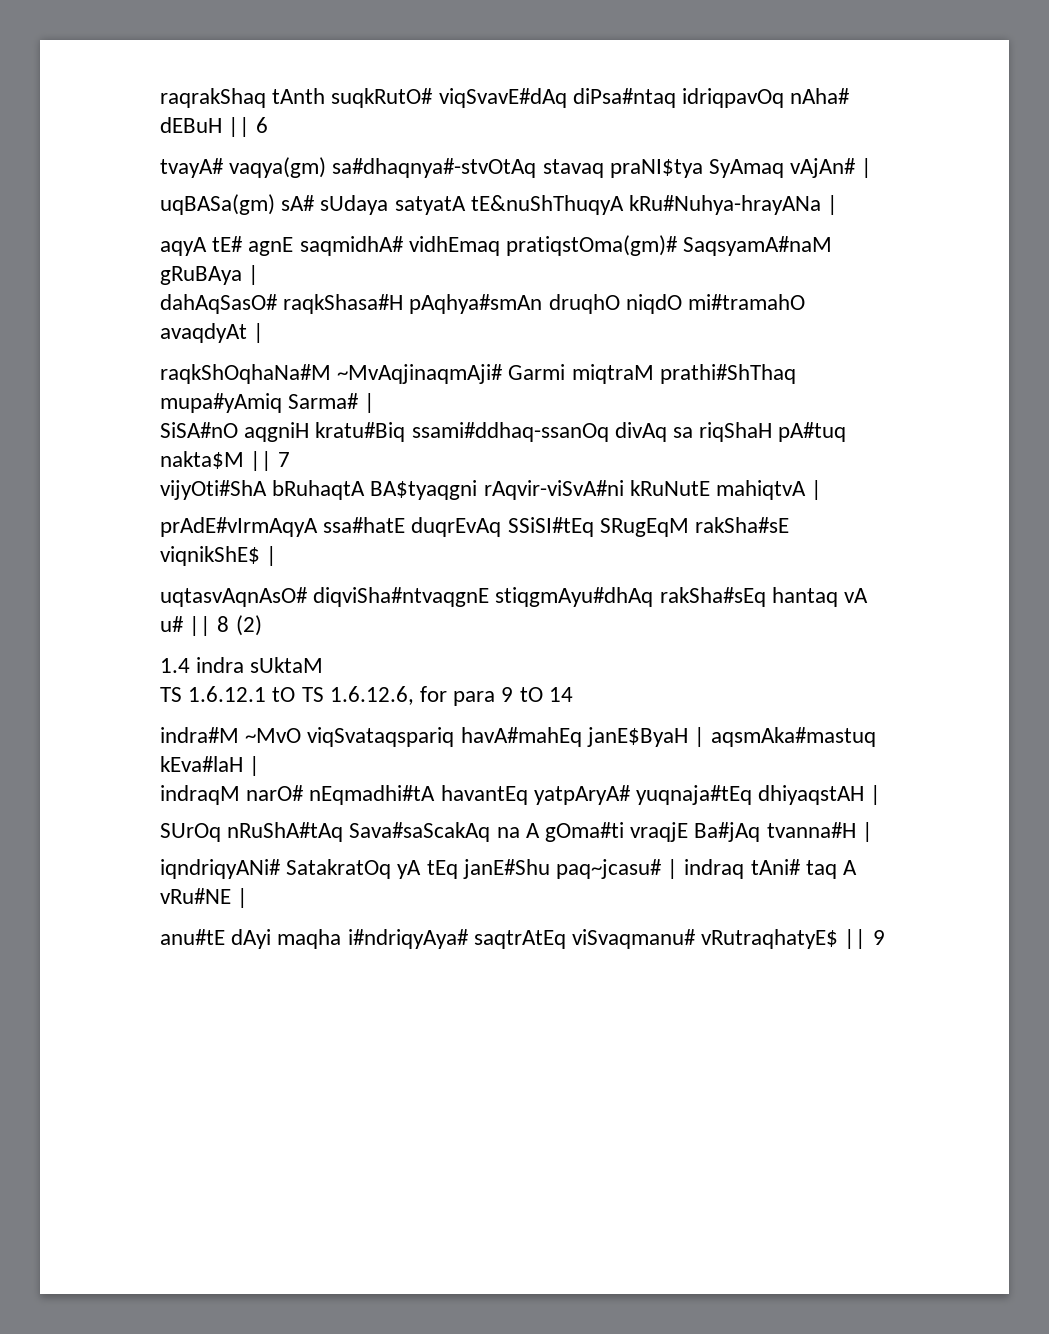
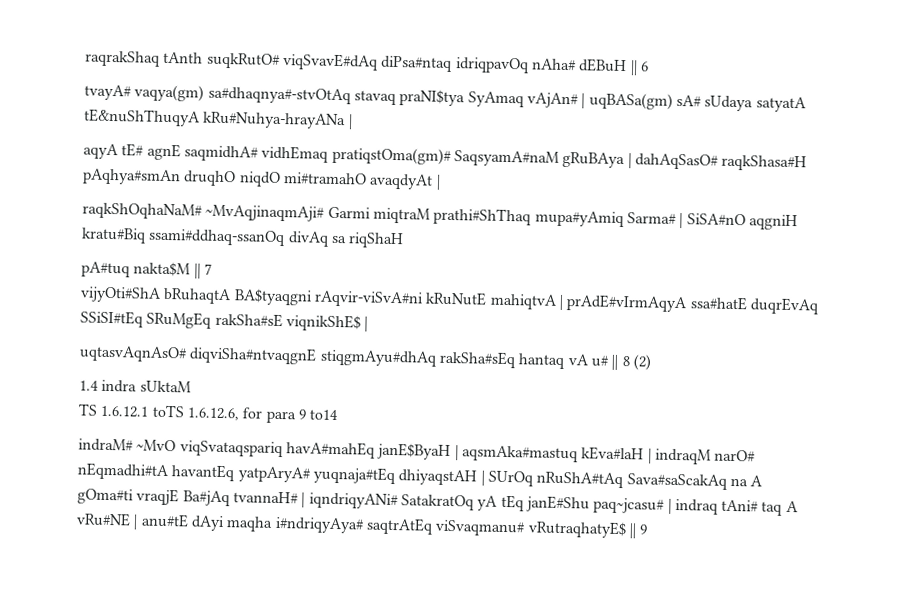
- tvayA# vaqya(gm) sa#dhaqnya#-stvOtAq stavaq praNI$tya SyAmaq vAjAn# |
- uqBASa(gm) sA# sUdaya satyatA tE&nuShThuqyA kRu#Nuhya-hrayANa |
+ tvayA# vaqya(gm) sa#dhaqnya#-stvOtAq stavaq praNI$tya SyAmaq vAjAn# | uqBASa(gm) sA# sUdaya satyatA tE&nuShThuqyA kRu#Nuhya-hrayANa |
- aqyA tE# agnE saqmidhA# vidhEmaq pratiqstOma(gm)# SaqsyamA#naM gRuBAya |
- dahAqSasO# raqkShasa#H pAqhya#smAn druqhO niqdO mi#tramahO avaqdyAt |
+ aqyA tE# agnE saqmidhA# vidhEmaq pratiqstOma(gm)# SaqsyamA#naM gRuBAya | dahAqSasO# raqkShasa#H pAqhya#smAn druqhO niqdO mi#tramahO avaqdyAt |
- raqkShOqhaNa#M ~MvAqjinaqmAji# Garmi miqtraM prathi#ShThaq mupa#yAmiq Sarma# |
- SiSA#nO aqgniH kratu#Biq ssami#ddhaq-ssanOq divAq sa riqShaH pA#tuq nakta$M || 7
+ raqkShOqhaNaM# ~MvAqjinaqmAji# Garmi miqtraM prathi#ShThaq mupa#yAmiq Sarma# | SiSA#nO aqgniH kratu#Biq ssami#ddhaq-ssanOq divAq sa riqShaH
+ pA#tuq nakta$M || 7
- vijyOti#ShA bRuhaqtA BA$tyaqgni rAqvir-viSvA#ni kRuNutE mahiqtvA |
- prAdE#vIrmAqyA ssa#hatE duqrEvAq SSiSI#tEq SRugEqM rakSha#sE viqnikShE$ |
+ vijyOti#ShA bRuhaqtA BA$tyaqgni rAqvir-viSvA#ni kRuNutE mahiqtvA | prAdE#vIrmAqyA ssa#hatE duqrEvAq SSiSI#tEq SRuMgEq rakSha#sE viqnikShE$ |
- TS 1.6.12.1 tO TS 1.6.12.6, for para 9 tO 14
- indra#M ~MvO viqSvataqspariq havA#mahEq janE$ByaH | aqsmAka#mastuq kEva#laH |
- indraqM narO# nEqmadhi#tA havantEq yatpAryA# yuqnaja#tEq dhiyaqstAH |
- SUrOq nRuShA#tAq Sava#saScakAq na A gOma#ti vraqjE Ba#jAq tvanna#H |
- iqndriqyANi# SatakratOq yA tEq janE#Shu paq~jcasu# | indraq tAni# taq A vRu#NE |
- anu#tE dAyi maqha i#ndriqyAya# saqtrAtEq viSvaqmanu# vRutraqhatyE$ || 9
+ TS 1.6.12.1 toTS 1.6.12.6, for para 9 to14
+ indraM# ~MvO viqSvataqspariq havA#mahEq janE$ByaH | aqsmAka#mastuq kEva#laH | indraqM narO# nEqmadhi#tA havantEq yatpAryA# yuqnaja#tEq dhiyaqstAH | SUrOq nRuShA#tAq Sava#saScakAq na A gOma#ti vraqjE Ba#jAq tvannaH# | iqndriqyANi# SatakratOq yA tEq janE#Shu paq~jcasu# | indraq tAni# taq A vRu#NE | anu#tE dAyi maqha i#ndriqyAya# saqtrAtEq viSvaqmanu# vRutraqhatyE$ || 9

